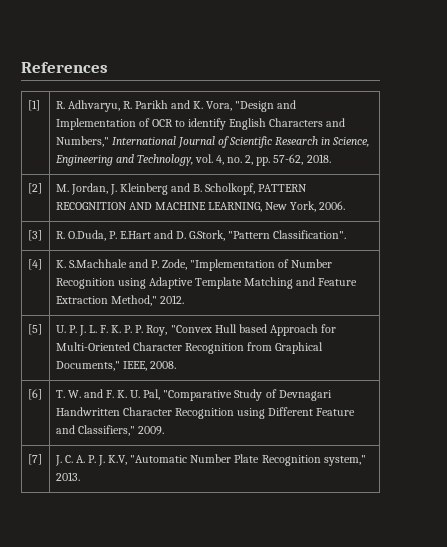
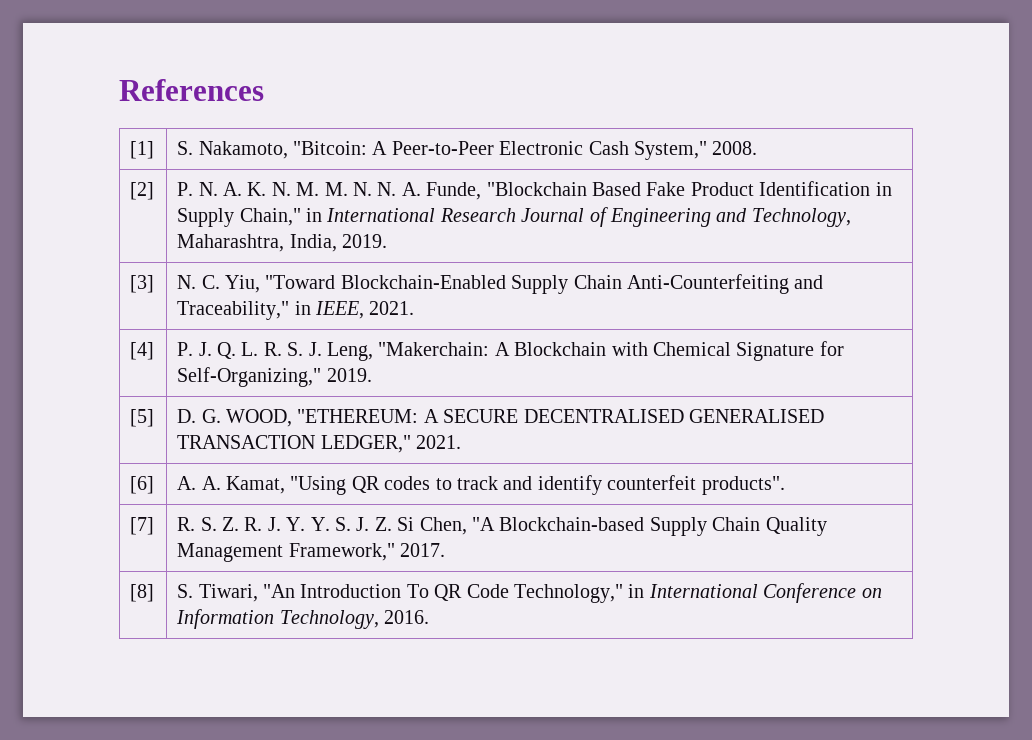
- [1] | R. Adhvaryu, R. Parikh and K. Vora, "Design and Implementation of OCR to identify English Characters and Numbers," International Journal of Scientific Research in Science, Engineering and Technology, vol. 4, no. 2, pp. 57-62, 2018.
- [2] | M. Jordan, J. Kleinberg and B. Scholkopf, PATTERN RECOGNITION AND MACHINE LEARNING, New York, 2006.
- [3] | R. O.Duda, P. E.Hart and D. G.Stork, "Pattern Classification".
- [4] | K. S.Machhale and P. Zode, "Implementation of Number Recognition using Adaptive Template Matching and Feature Extraction Method," 2012.
- [5] | U. P. J. L. F. K. P. P. Roy, "Convex Hull based Approach for Multi-Oriented Character Recognition from Graphical Documents," IEEE, 2008.
- [6] | T. W. and F. K. U. Pal, "Comparative Study of Devnagari Handwritten Character Recognition using Different Feature and Classifiers," 2009.
- [7] | J. C. A. P. J. K.V, "Automatic Number Plate Recognition system," 2013.
+ [1] | S. Nakamoto, "Bitcoin: A Peer-to-Peer Electronic Cash System," 2008.
+ [2] | P. N. A. K. N. M. M. N. N. A. Funde, "Blockchain Based Fake Product Identification in Supply Chain," in International Research Journal of Engineering and Technology, Maharashtra, India, 2019.
+ [3] | N. C. Yiu, "Toward Blockchain-Enabled Supply Chain Anti-Counterfeiting and Traceability," in IEEE, 2021.
+ [4] | P. J. Q. L. R. S. J. Leng, "Makerchain: A Blockchain with Chemical Signature for Self-Organizing," 2019.
+ [5] | D. G. WOOD, "ETHEREUM: A SECURE DECENTRALISED GENERALISED TRANSACTION LEDGER," 2021.
+ [6] | A. A. Kamat, "Using QR codes to track and identify counterfeit products".
+ [7] | R. S. Z. R. J. Y. Y. S. J. Z. Si Chen, "A Blockchain-based Supply Chain Quality Management Framework," 2017.
+ [8] | S. Tiwari, "An Introduction To QR Code Technology," in International Conference on Information Technology, 2016.

